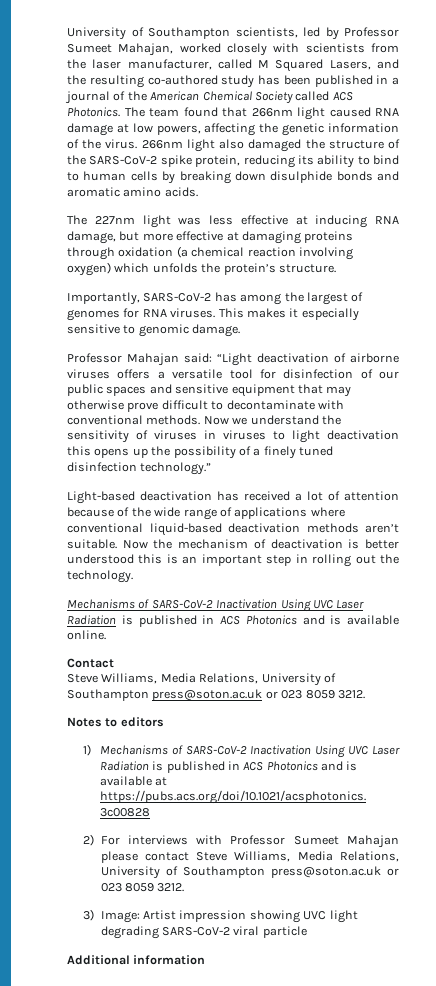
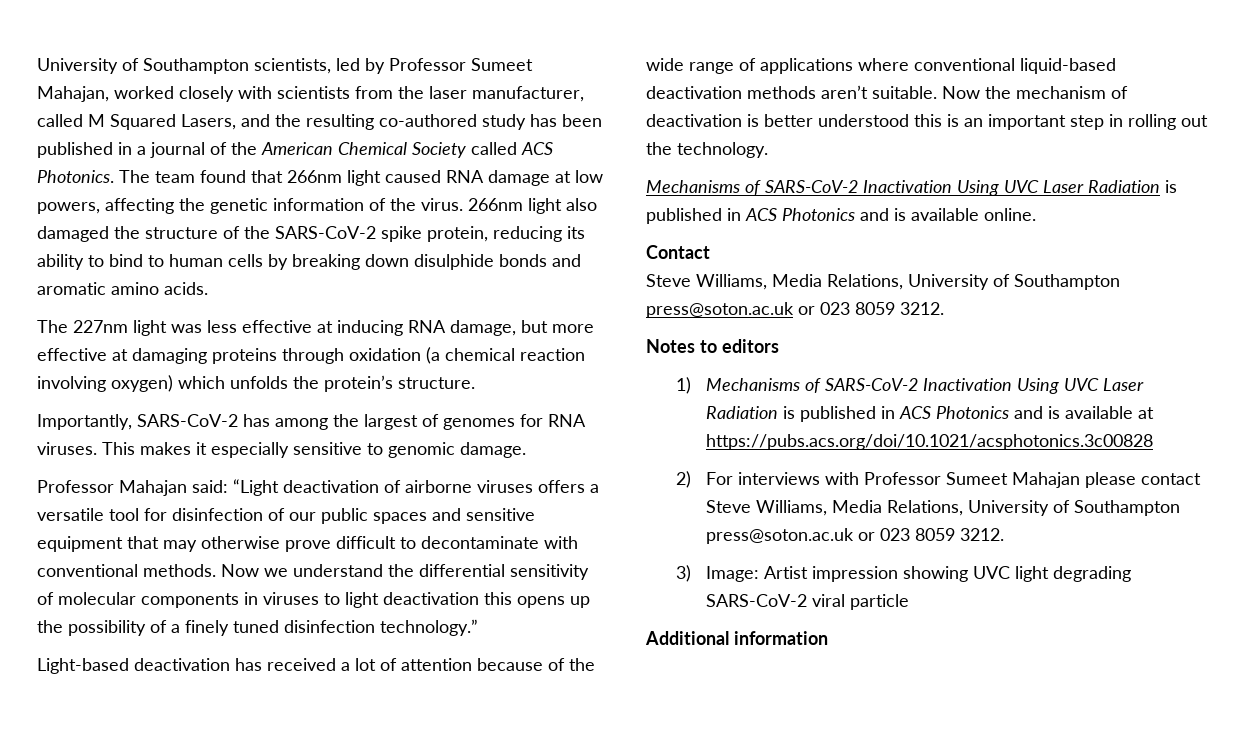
- Now we understand the sensitivity of viruses in viruses to light deactivation this opens up the possibility of a finely tuned disinfection technology.”
+ Now we understand the differential sensitivity of molecular components in viruses to light deactivation this opens up the possibility of a finely tuned disinfection technology.”

